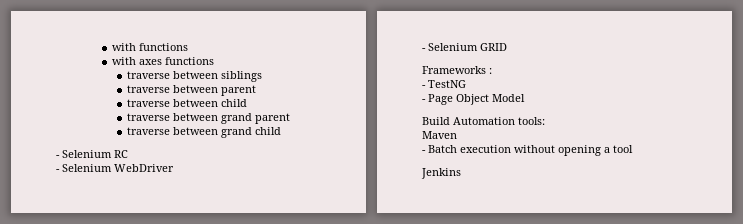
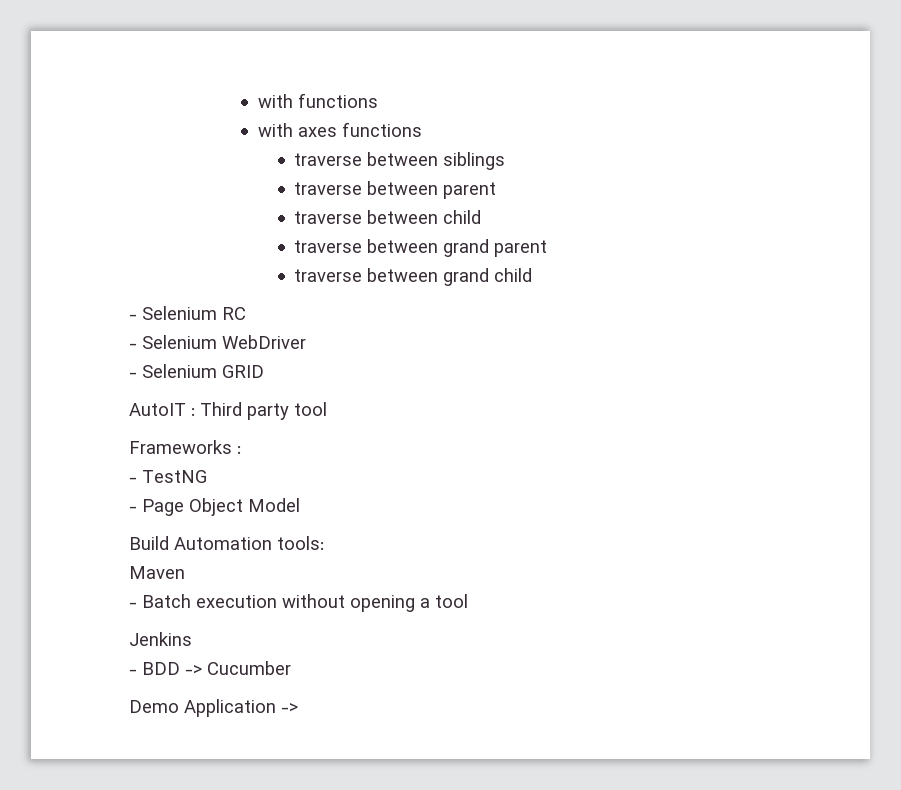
+ AutoIT : Third party tool
+ - BDD -> Cucumber
+ Demo Application ->

